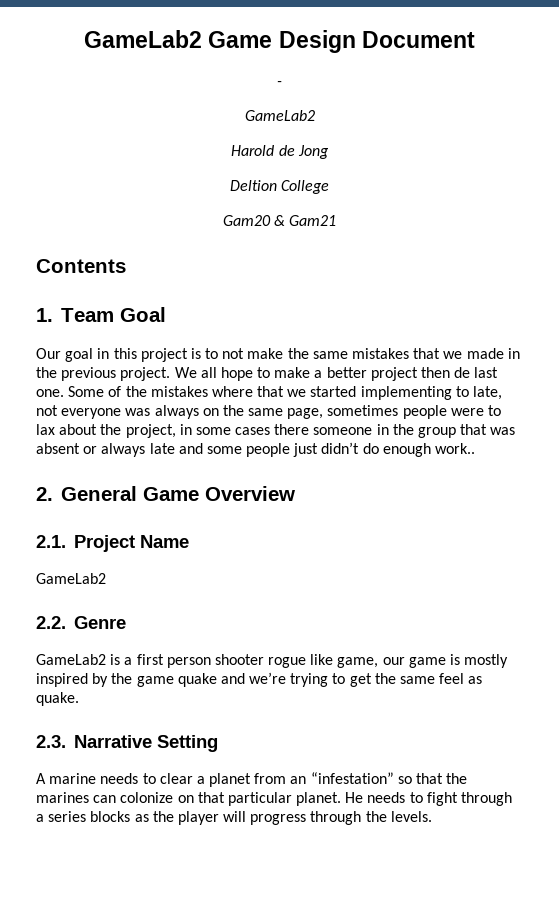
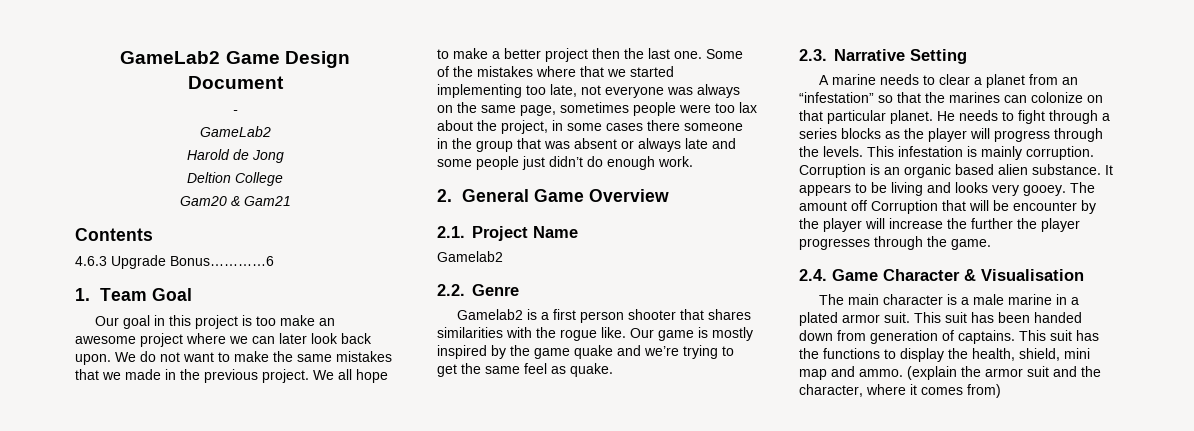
+ 4.6.3 Upgrade Bonus…………6
- Our goal in this project is to not make the same mistakes that we made in the previous project.
+ Our goal in this project is too make an awesome project where we can later look back upon. We do not want to make the same mistakes that we made in the previous project.
- We all hope to make a better project then de last one.
+ We all hope to make a better project then the last one.
- Some of the mistakes where that we started implementing to late, not everyone was always on the same page, sometimes people were to lax about the project, in some cases there someone in the group that was absent or always late and some people just didn’t do enough work..
+ Some of the mistakes where that we started implementing too late, not everyone was always on the same page, sometimes people were too lax about the project, in some cases there someone in the group that was absent or always late and some people just didn’t do enough work.
  2.1. Project Name
- GameLab2
+ Gamelab2
- GameLab2 is a first person shooter rogue like game, our game is mostly inspired by the game quake and we’re trying to get the same feel as quake.
+ Gamelab2 is a first person shooter that shares similarities with the rogue like. Our game is mostly inspired by the game quake and we’re trying to get the same feel as quake.
+ This infestation is mainly corruption. Corruption is an organic based alien substance. It appears to be living and looks very gooey. The amount off Corruption that will be encounter by the player will increase the further the player progresses through the game.
+ 2.4. Game Character & Visualisation
+ The main character is a male marine in a plated armor suit. This suit has been handed down from generation of captains. This suit has the functions to display the health, shield, mini map and ammo. (explain the armor suit and the character, where it comes from)

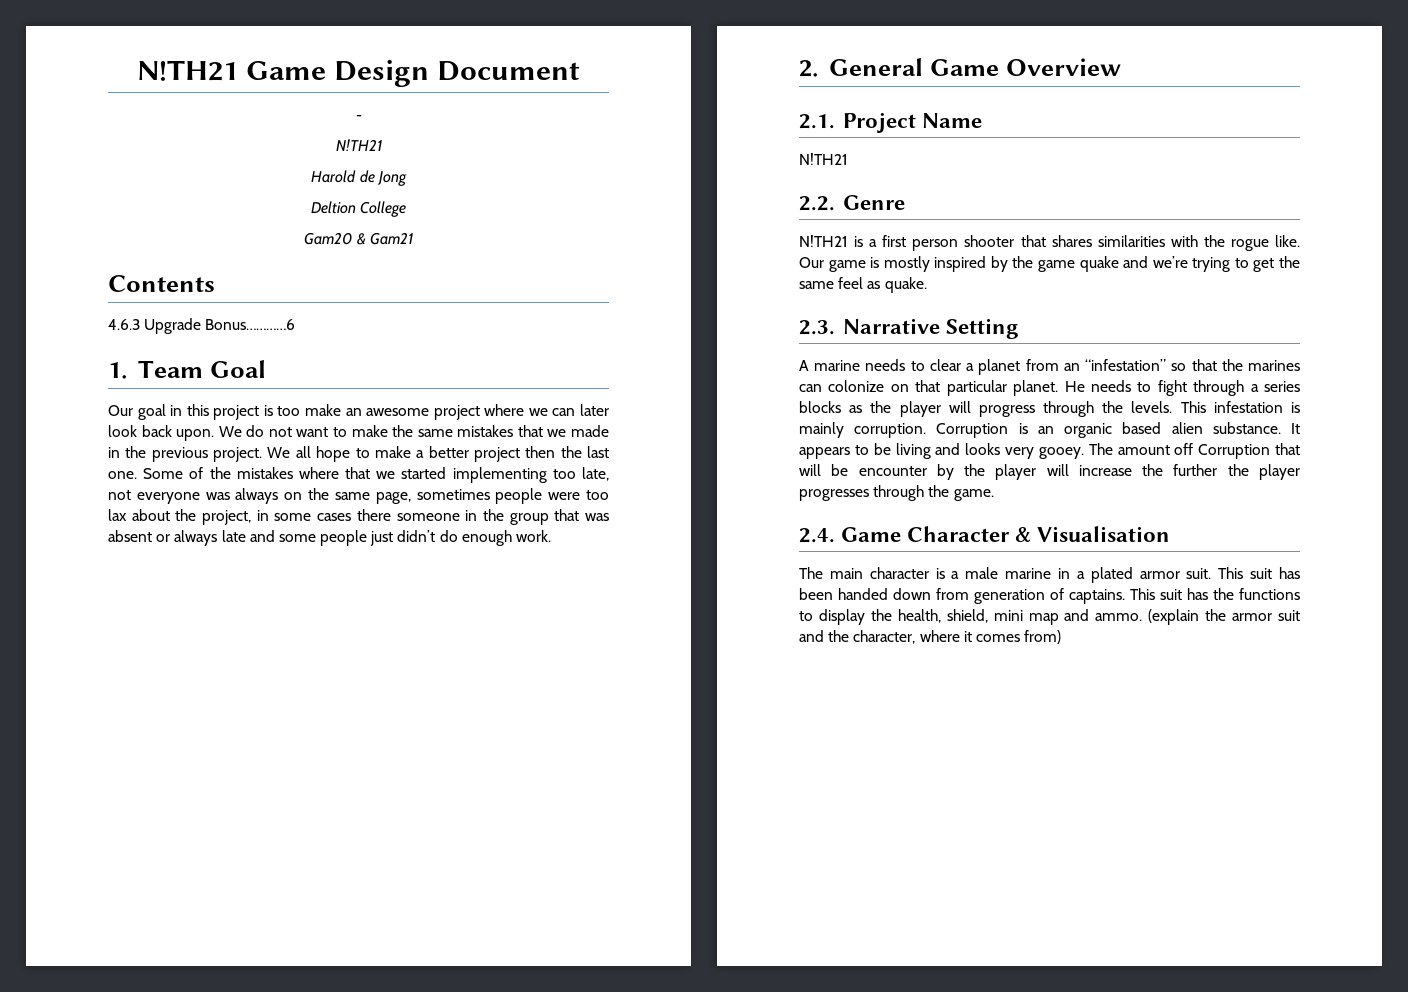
- GameLab2 Game Design Document
+ N!TH21 Game Design Document
  -
- GameLab2
+ N!TH21
  2.1. Project Name
- Gamelab2
+ N!TH21
- Gamelab2 is a first person shooter that shares similarities with the rogue like.
+ N!TH21 is a first person shooter that shares similarities with the rogue like.

